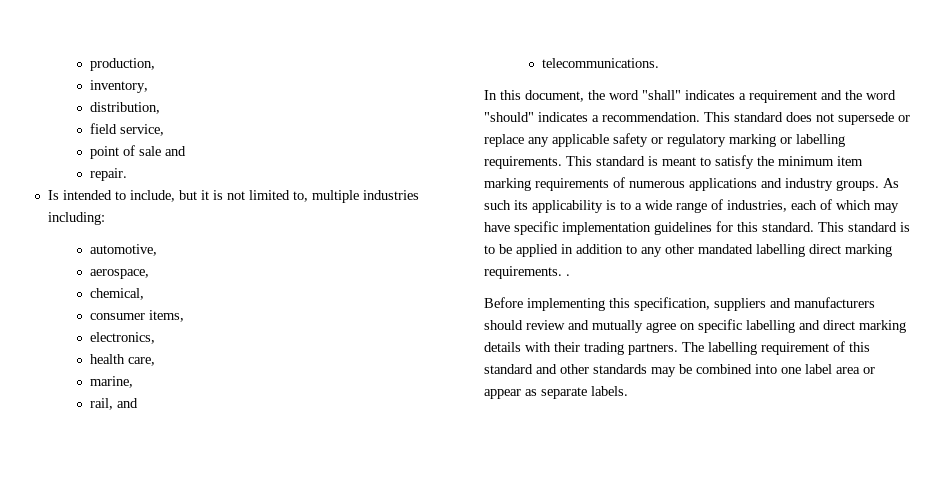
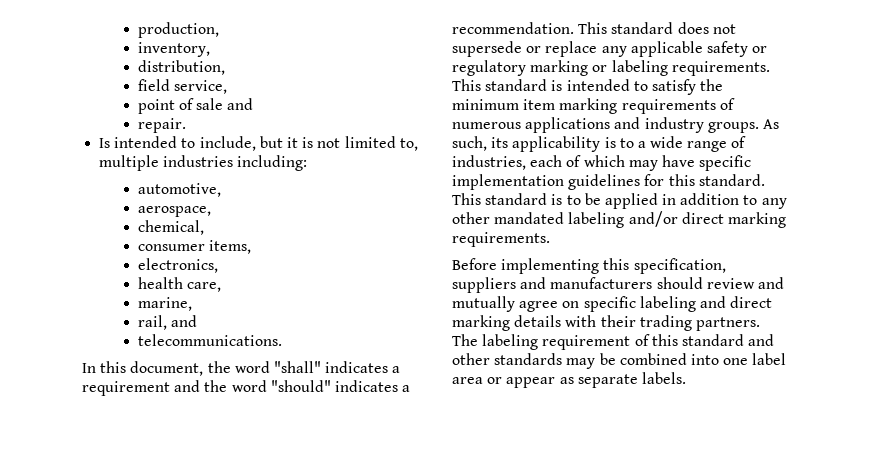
- This standard does not supersede or replace any applicable safety or regulatory marking or labelling requirements.
+ This standard does not supersede or replace any applicable safety or regulatory marking or labeling requirements.
- This standard is meant to satisfy the minimum item marking requirements of numerous applications and industry groups.
+ This standard is intended to satisfy the minimum item marking requirements of numerous applications and industry groups.
- As such its applicability is to a wide range of industries, each of which may have specific implementation guidelines for this standard.
+ As such, its applicability is to a wide range of industries, each of which may have specific implementation guidelines for this standard.
- This standard is to be applied in addition to any other mandated labelling direct marking requirements. .
+ This standard is to be applied in addition to any other mandated labeling and/or direct marking requirements.
- Before implementing this specification, suppliers and manufacturers should review and mutually agree on specific labelling and direct marking details with their trading partners.
+ Before implementing this specification, suppliers and manufacturers should review and mutually agree on specific labeling and direct marking details with their trading partners.
- The labelling requirement of this standard and other standards may be combined into one label area or appear as separate labels.
+ The labeling requirement of this standard and other standards may be combined into one label area or appear as separate labels.

